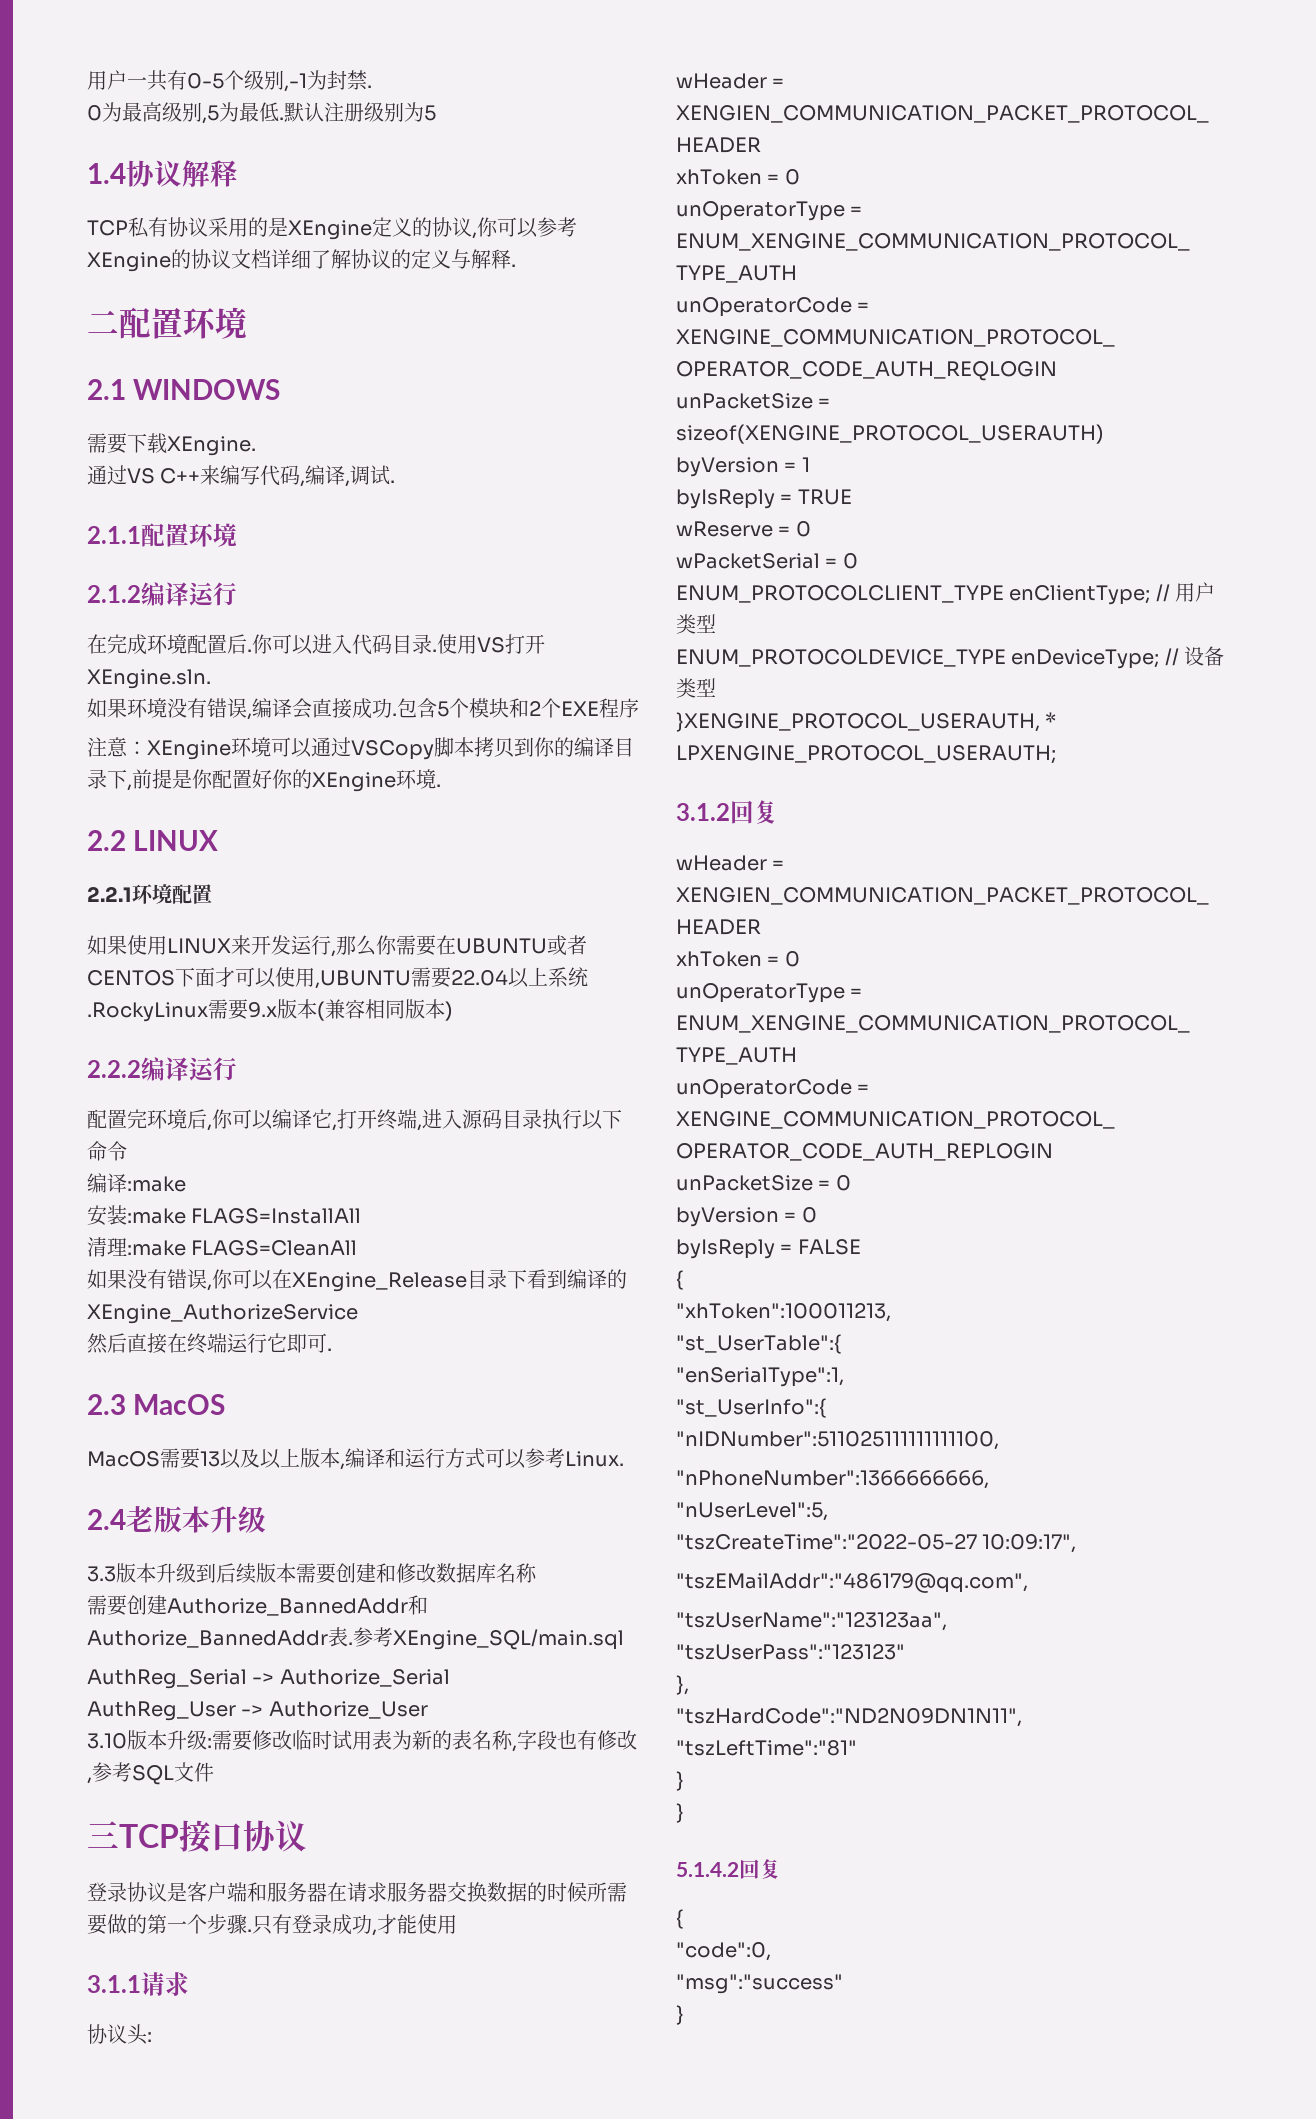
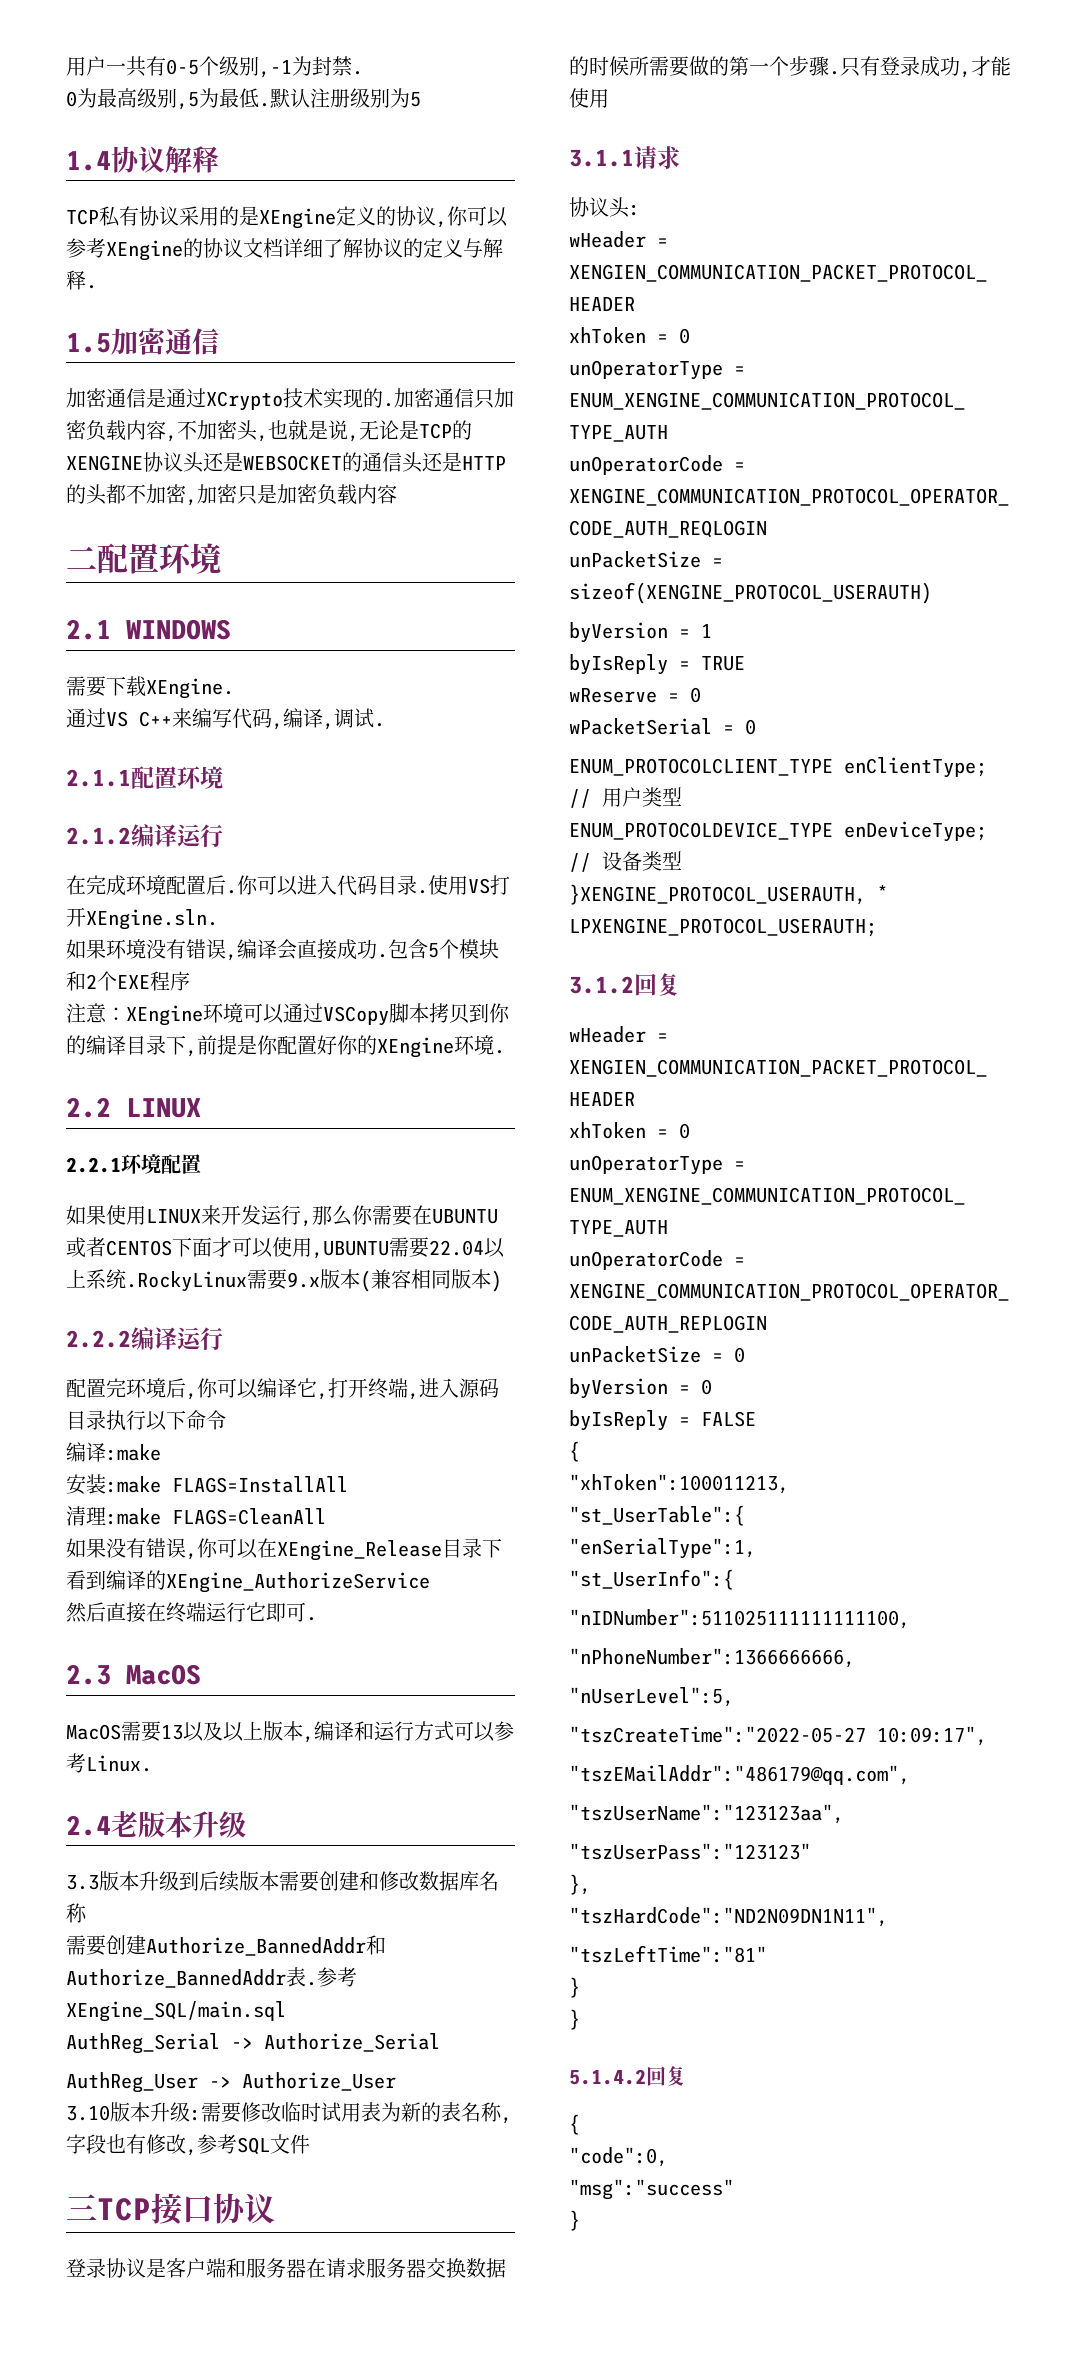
+ 1.5加密通信
+ 加密通信是通过XCrypto技术实现的.加密通信只加密负载内容,不加密头,也就是说,无论是TCP的XENGINE协议头还是WEBSOCKET的通信头还是HTTP的头都不加密,加密只是加密负载内容

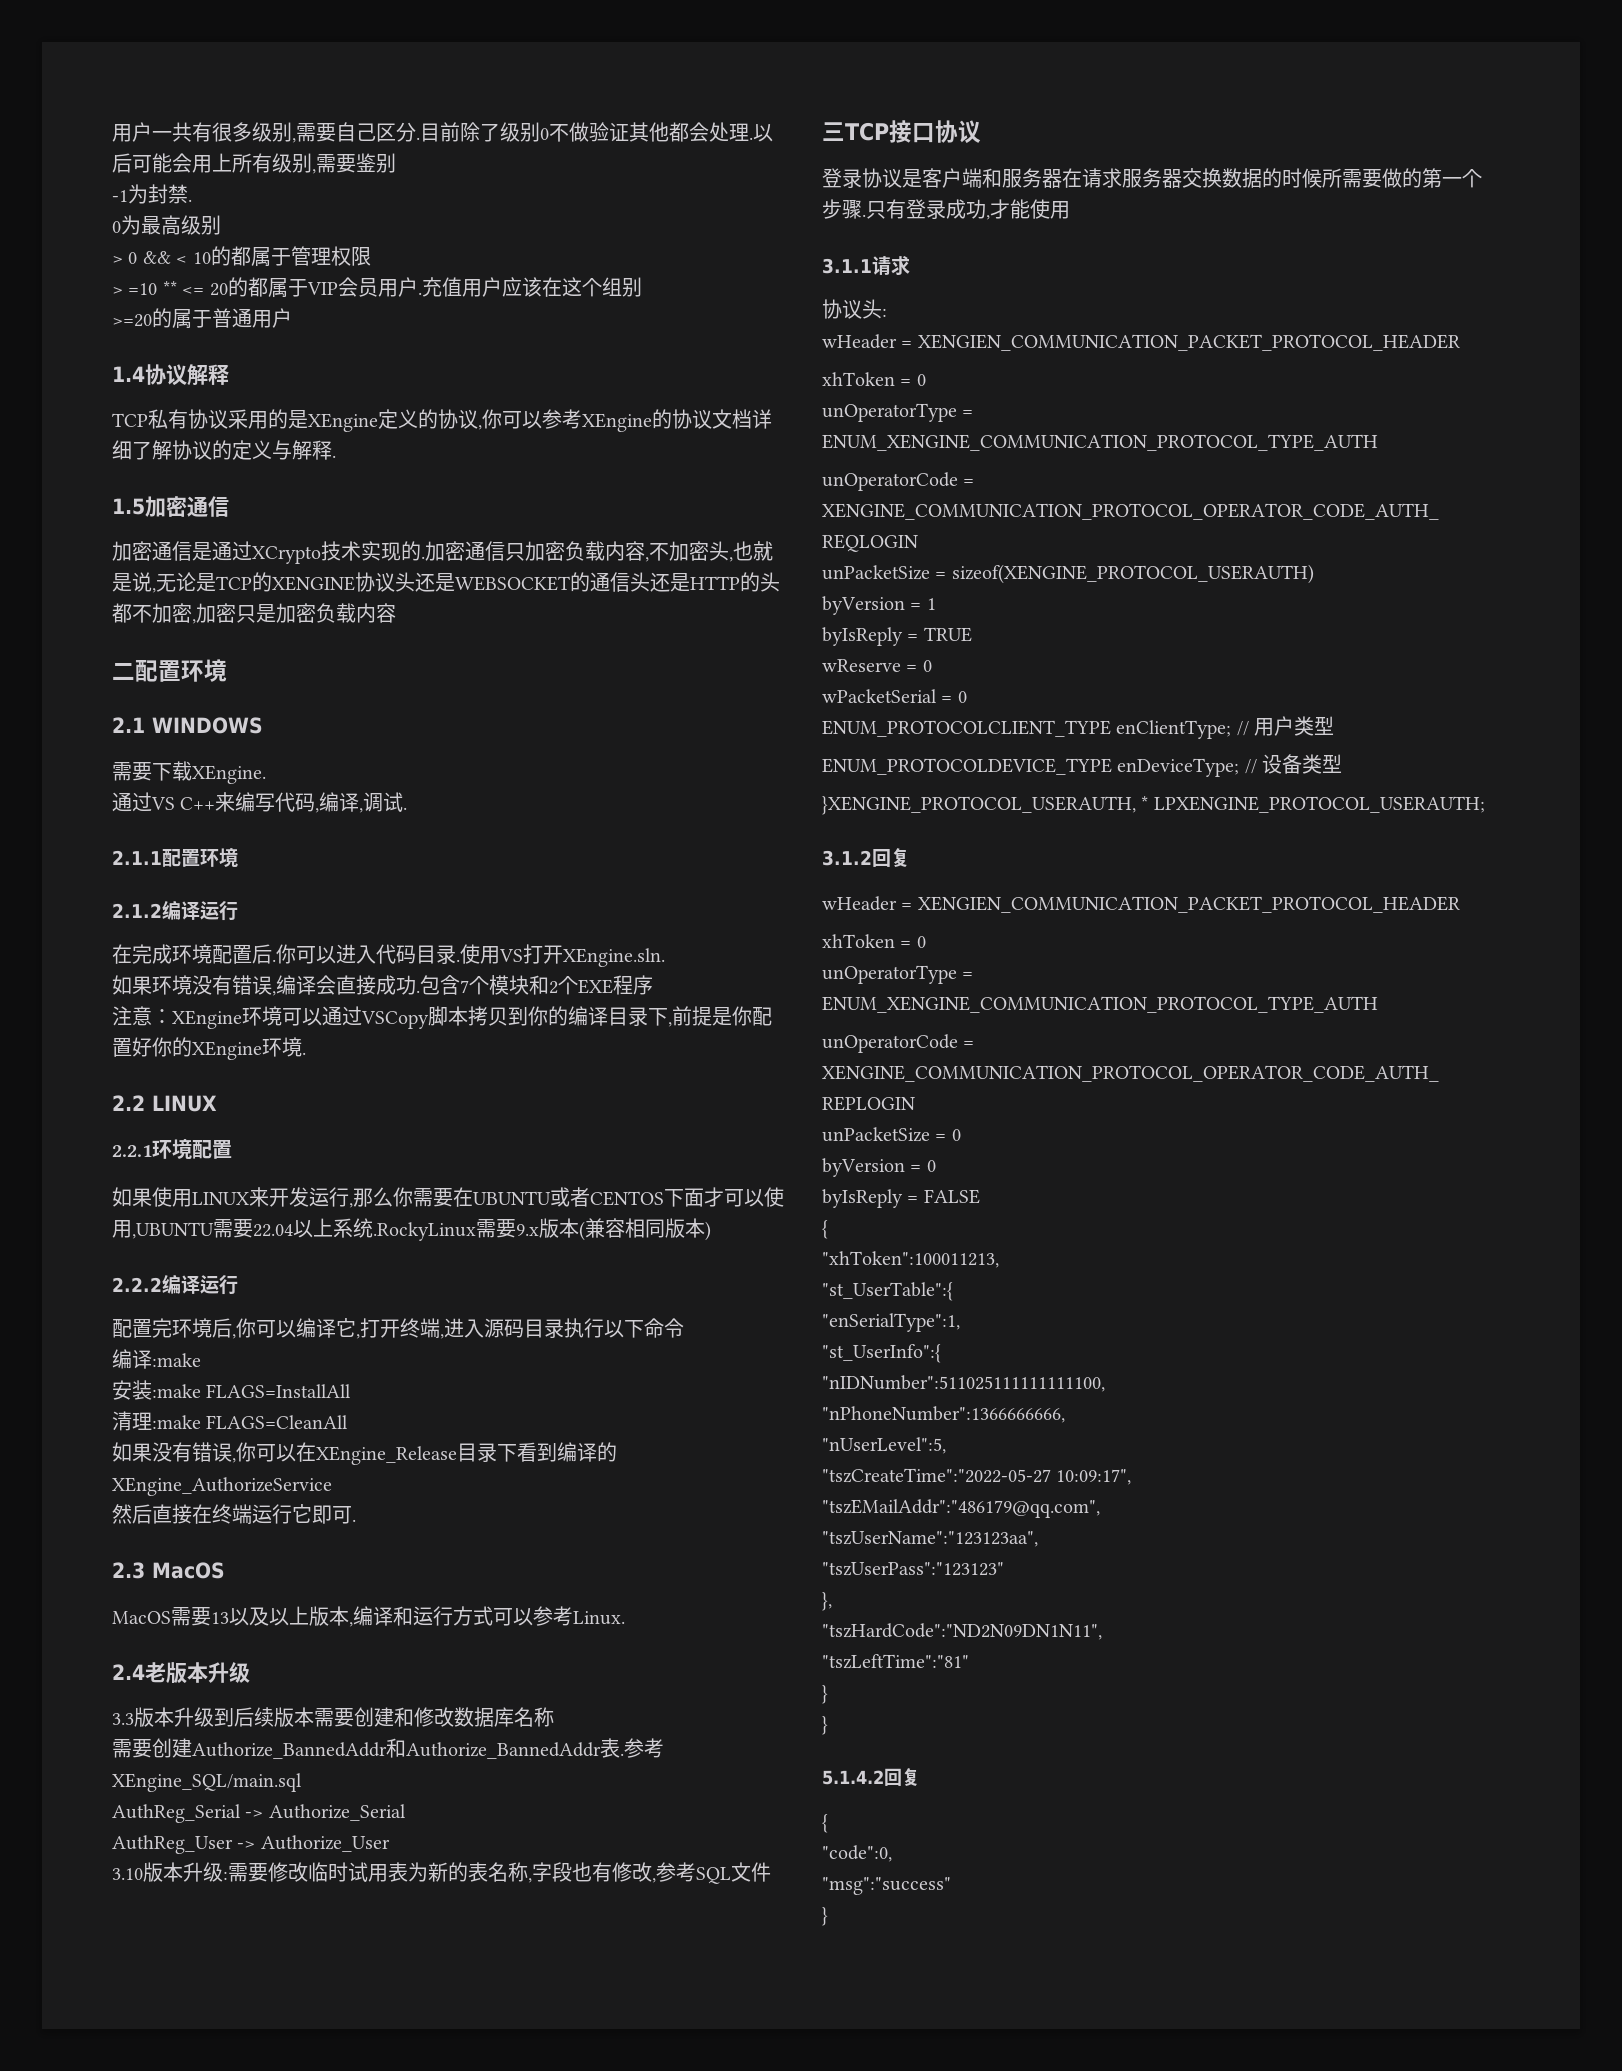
- 用户一共有0-5个级别,-1为封禁.
+ 用户一共有很多级别,需要自己区分.目前除了级别0不做验证其他都会处理.以后可能会用上所有级别,需要鉴别
+ -1为封禁.
- 0为最高级别,5为最低.默认注册级别为5
+ 0为最高级别
+ > 0 && < 10的都属于管理权限
+ > =10 ** <= 20的都属于VIP会员用户.充值用户应该在这个组别
+ >=20的属于普通用户
- 包含5个模块和2个EXE程序
+ 包含7个模块和2个EXE程序

